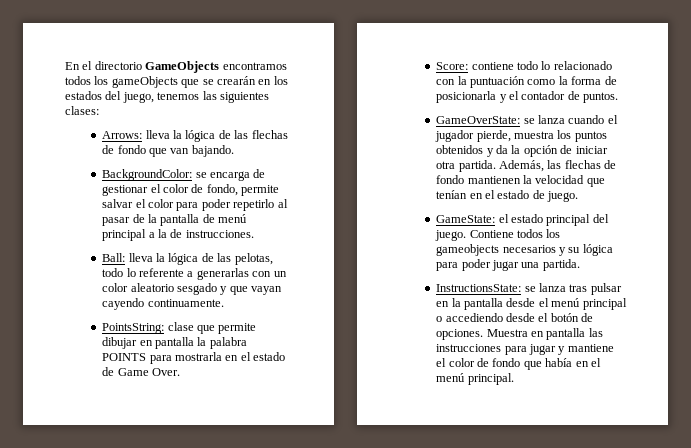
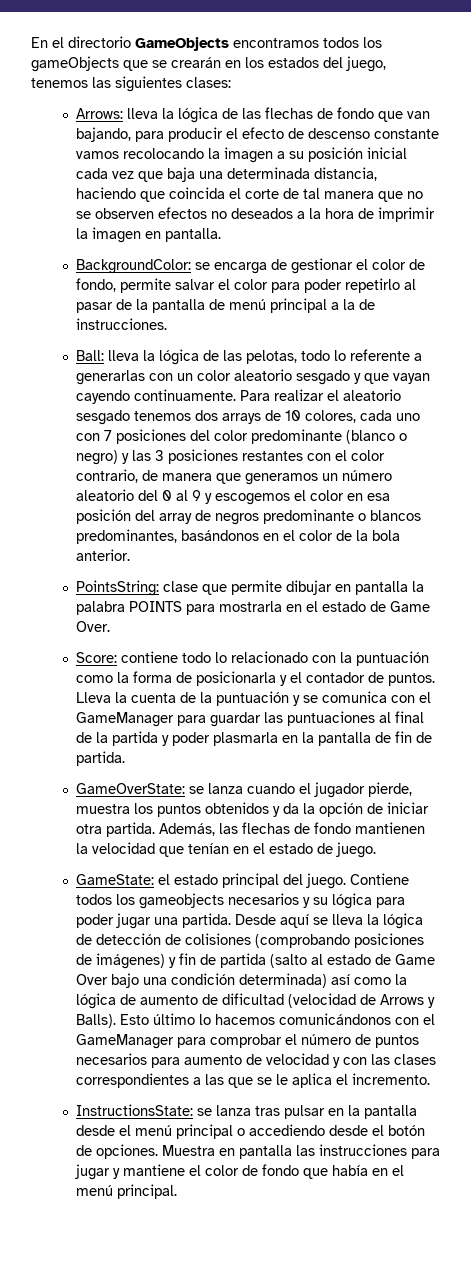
- Arrows: lleva la lógica de las flechas de fondo que van bajando.
+ Arrows: lleva la lógica de las flechas de fondo que van bajando, para producir el efecto de descenso constante vamos recolocando la imagen a su posición inicial cada vez que baja una determinada distancia, haciendo que coincida el corte de tal manera que no se observen efectos no deseados a la hora de imprimir la imagen en pantalla.
+ Para realizar el aleatorio sesgado tenemos dos arrays de 10 colores, cada uno con 7 posiciones del color predominante (blanco o negro) y las 3 posiciones restantes con el color contrario, de manera que generamos un número aleatorio del 0 al 9 y escogemos el color en esa posición del array de negros predominante o blancos predominantes, basándonos en el color de la bola anterior.
+ Lleva la cuenta de la puntuación y se comunica con el GameManager para guardar las puntuaciones al final de la partida y poder plasmarla en la pantalla de fin de partida.
+ Desde aquí se lleva la lógica de detección de colisiones (comprobando posiciones de imágenes) y fin de partida (salto al estado de Game Over bajo una condición determinada) así como la lógica de aumento de dificultad (velocidad de Arrows y Balls). Esto último lo hacemos comunicándonos con el GameManager para comprobar el número de puntos necesarios para aumento de velocidad y con las clases correspondientes a las que se le aplica el incremento.

